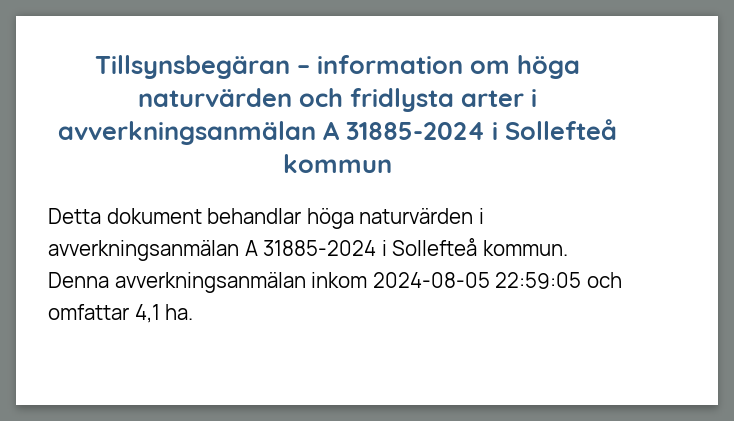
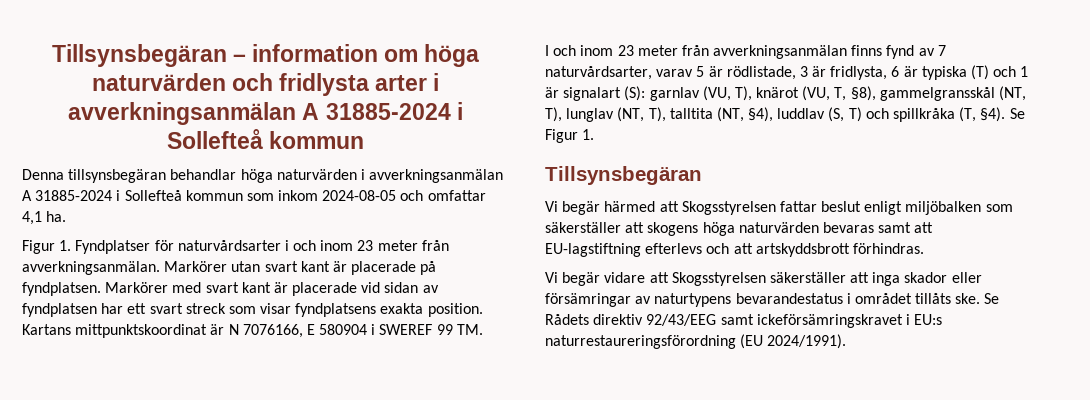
- Detta dokument behandlar höga naturvärden i avverkningsanmälan A 31885-2024 i Sollefteå kommun. Denna avverkningsanmälan inkom 2024-08-05 22:59:05 och omfattar 4,1 ha.
+ Denna tillsynsbegäran behandlar höga naturvärden i avverkningsanmälan A 31885-2024 i Sollefteå kommun som inkom 2024-08-05 och omfattar 4,1 ha.
+ Figur 1. Fyndplatser för naturvårdsarter i och inom 23 meter från avverkningsanmälan. Markörer utan svart kant är placerade på fyndplatsen. Markörer med svart kant är placerade vid sidan av fyndplatsen har ett svart streck som visar fyndplatsens exakta position. Kartans mittpunktskoordinat är N 7076166, E 580904 i SWEREF 99 TM.
+ I och inom 23 meter från avverkningsanmälan finns fynd av 7 naturvårdsarter, varav 5 är rödlistade, 3 är fridlysta, 6 är typiska (T) och 1 är signalart (S): garnlav (VU, T), knärot (VU, T, §8), gammelgransskål (NT, T), lunglav (NT, T), talltita (NT, §4), luddlav (S, T) och spillkråka (T, §4). Se Figur 1.
+ Tillsynsbegäran
+ Vi begär härmed att Skogsstyrelsen fattar beslut enligt miljöbalken som säkerställer att skogens höga naturvärden bevaras samt att EU-lagstiftning efterlevs och att artskyddsbrott förhindras.
+ Vi begär vidare att Skogsstyrelsen säkerställer att inga skador eller försämringar av naturtypens bevarandestatus i området tillåts ske. Se Rådets direktiv 92/43/EEG samt ickeförsämringskravet i EU:s naturrestaureringsförordning (EU 2024/1991).

